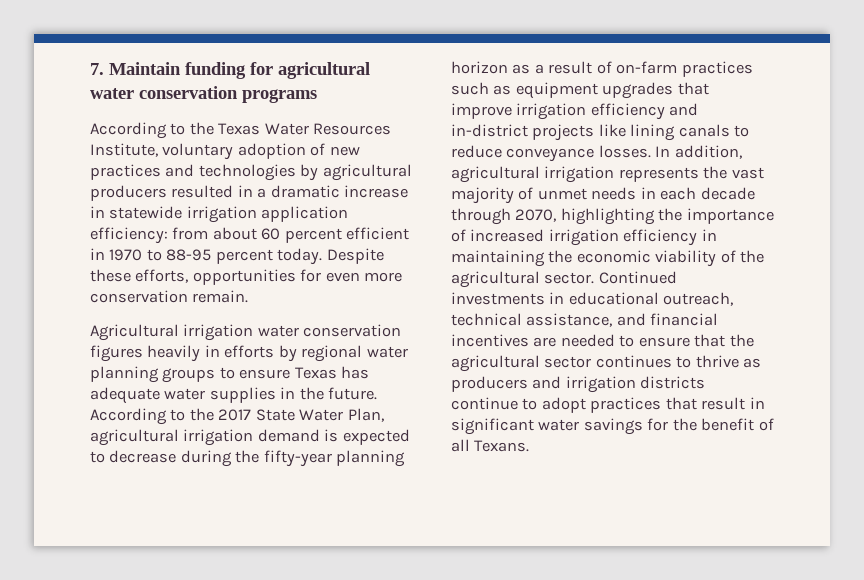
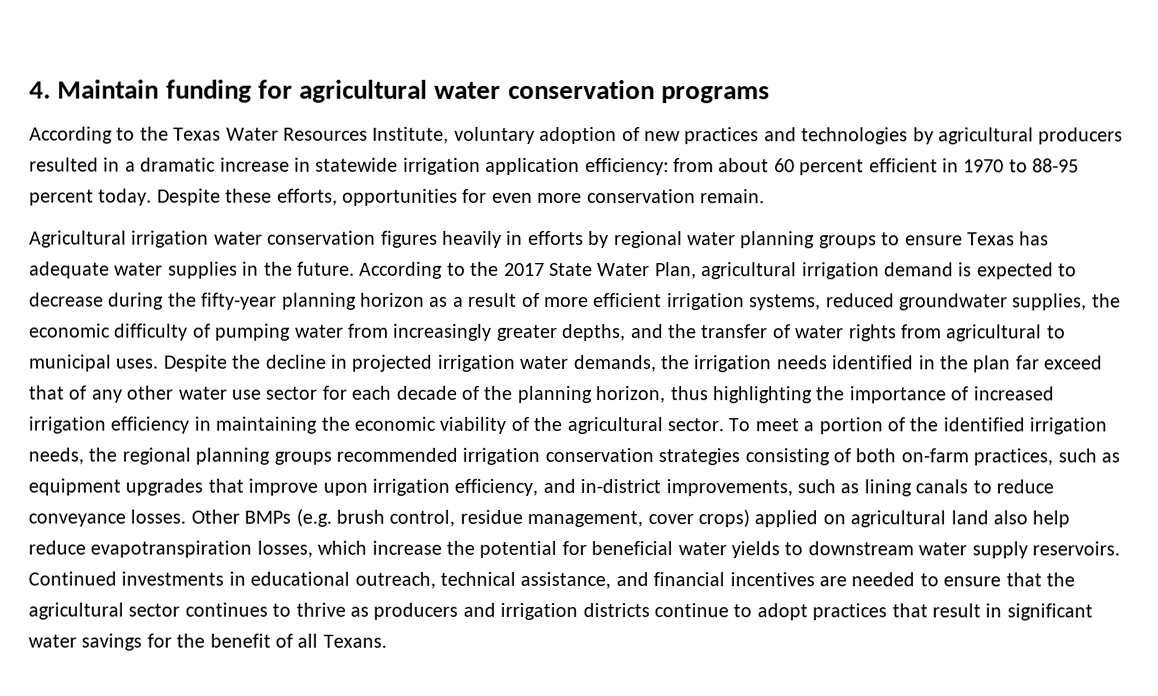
- 7. Maintain funding for agricultural water conservation programs
+ 4. Maintain funding for agricultural water conservation programs
- According to the 2017 State Water Plan, agricultural irrigation demand is expected to decrease during the fifty-year planning horizon as a result of on-farm practices such as equipment upgrades that improve irrigation efficiency and in-district projects like lining canals to reduce conveyance losses. In addition, agricultural irrigation represents the vast majority of unmet needs in each decade through 2070, highlighting the importance of increased irrigation efficiency in maintaining the economic viability of the agricultural sector.
+ According to the 2017 State Water Plan, agricultural irrigation demand is expected to decrease during the fifty-year planning horizon as a result of more efficient irrigation systems, reduced groundwater supplies, the economic difficulty of pumping water from increasingly greater depths, and the transfer of water rights from agricultural to municipal uses. Despite the decline in projected irrigation water demands, the irrigation needs identified in the plan far exceed that of any other water use sector for each decade of the planning horizon, thus highlighting the importance of increased irrigation efficiency in maintaining the economic viability of the agricultural sector.
+ To meet a portion of the identified irrigation needs, the regional planning groups recommended irrigation conservation strategies consisting of both on-farm practices, such as equipment upgrades that improve upon irrigation efficiency, and in-district improvements, such as lining canals to reduce conveyance losses. Other BMPs (e.g. brush control, residue management, cover crops) applied on agricultural land also help reduce evapotranspiration losses, which increase the potential for beneficial water yields to downstream water supply reservoirs.

